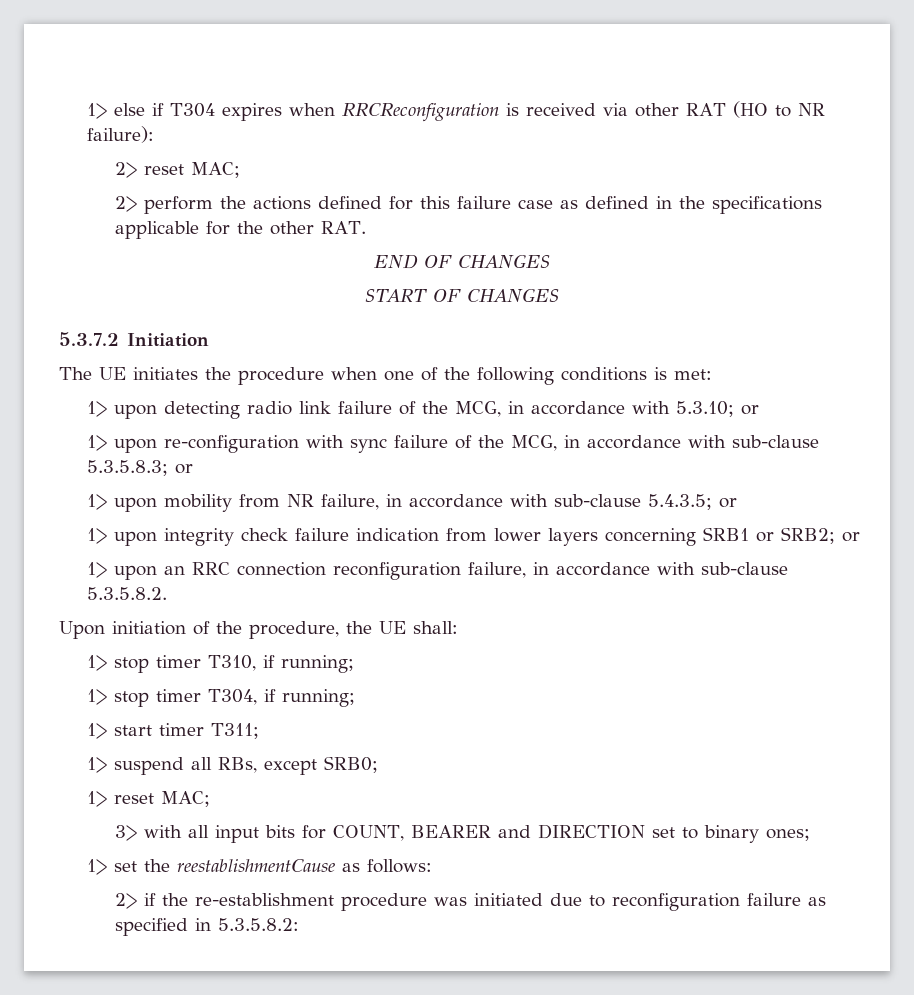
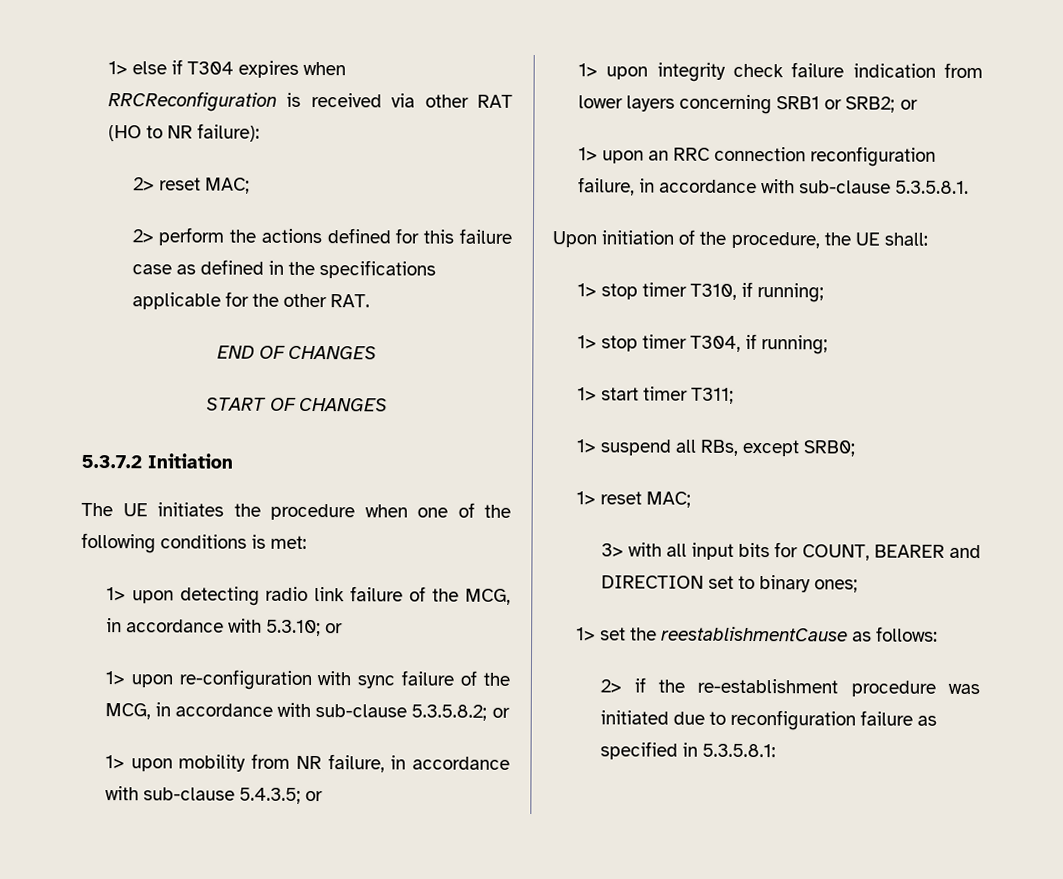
- 1> upon re-configuration with sync failure of the MCG, in accordance with sub-clause 5.3.5.8.3; or
+ 1> upon re-configuration with sync failure of the MCG, in accordance with sub-clause 5.3.5.8.2; or
- 1> upon an RRC connection reconfiguration failure, in accordance with sub-clause 5.3.5.8.2.
+ 1> upon an RRC connection reconfiguration failure, in accordance with sub-clause 5.3.5.8.1.
- 2> if the re-establishment procedure was initiated due to reconfiguration failure as specified in 5.3.5.8.2:
+ 2> if the re-establishment procedure was initiated due to reconfiguration failure as specified in 5.3.5.8.1:

